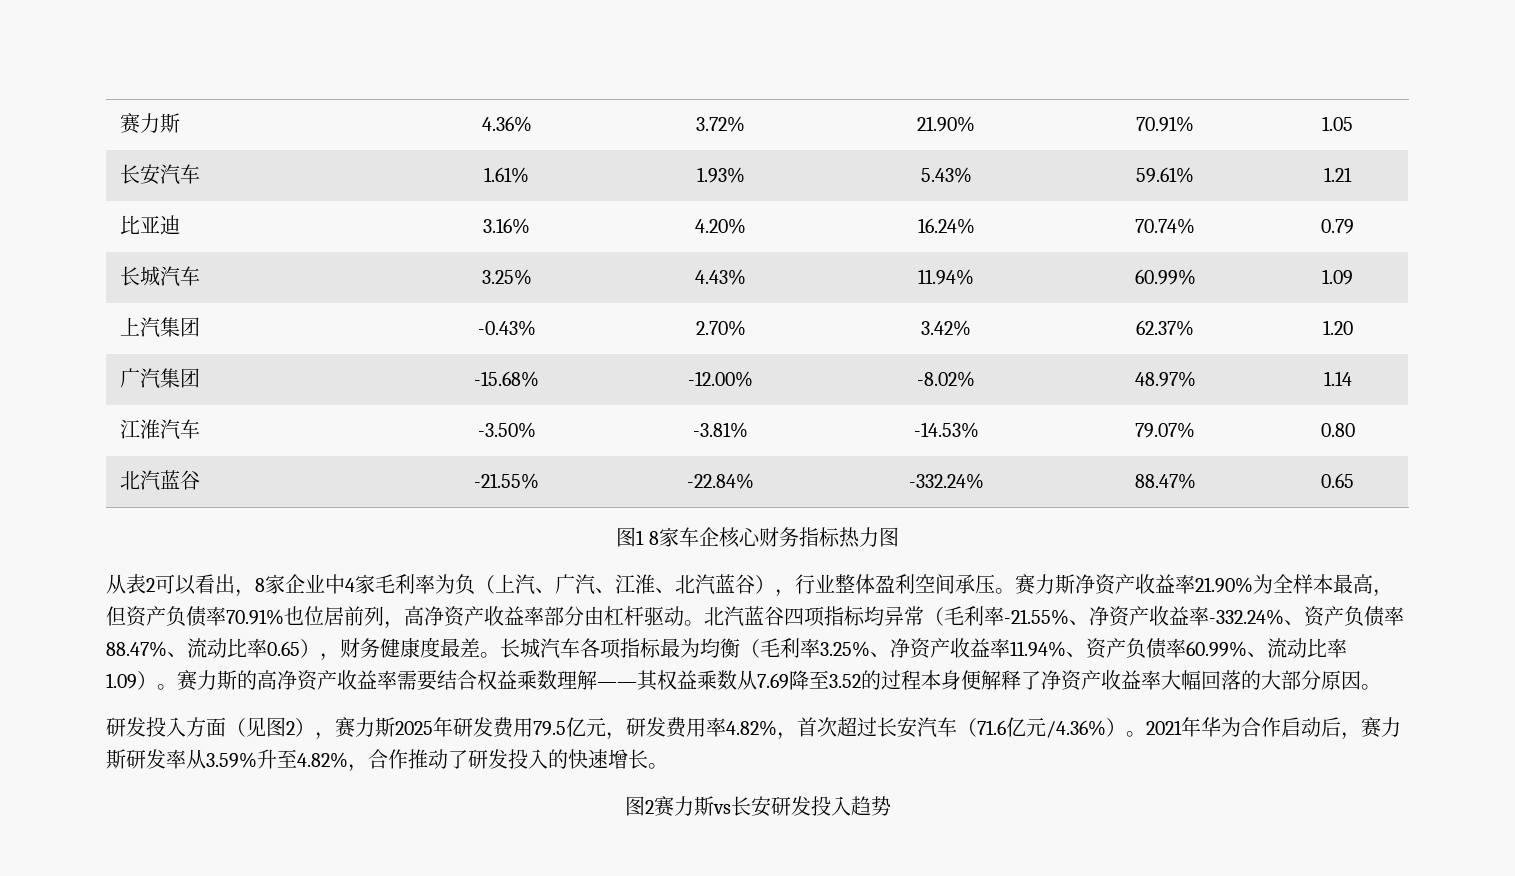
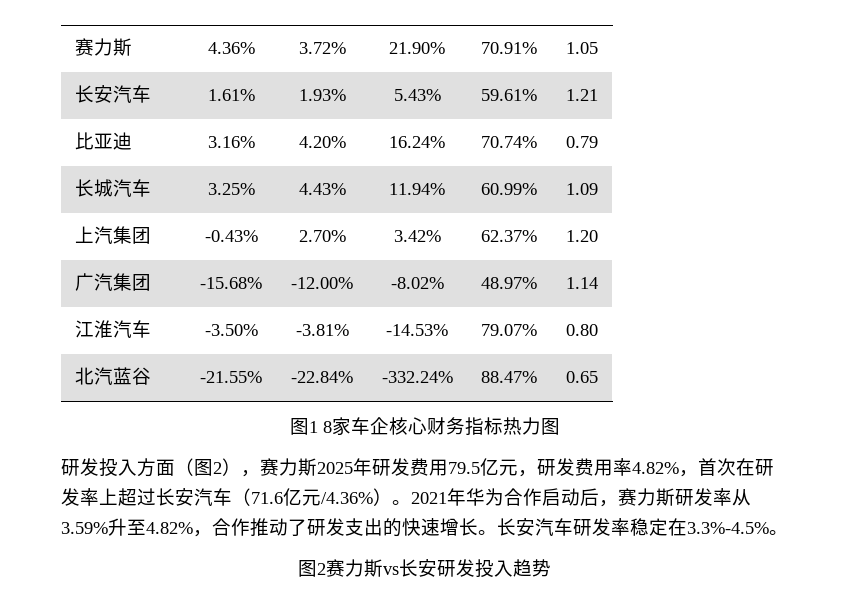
- 从表2可以看出，8家企业中4家毛利率为负（上汽、广汽、江淮、北汽蓝谷），行业整体盈利空间承压。赛力斯净资产收益率21.90%为全样本最高，但资产负债率70.91%也位居前列，高净资产收益率部分由杠杆驱动。北汽蓝谷四项指标均异常（毛利率-21.55%、净资产收益率-332.24%、资产负债率88.47%、流动比率0.65），财务健康度最差。长城汽车各项指标最为均衡（毛利率3.25%、净资产收益率11.94%、资产负债率60.99%、流动比率1.09）。赛力斯的高净资产收益率需要结合权益乘数理解——其权益乘数从7.69降至3.52的过程本身便解释了净资产收益率大幅回落的大部分原因。
- 研发投入方面（见图2），赛力斯2025年研发费用79.5亿元，研发费用率4.82%，首次超过长安汽车（71.6亿元/4.36%）。
+ 研发投入方面（图2），赛力斯2025年研发费用79.5亿元，研发费用率4.82%，首次在研发率上超过长安汽车（71.6亿元/4.36%）。
- 2021年华为合作启动后，赛力斯研发率从3.59%升至4.82%，合作推动了研发投入的快速增长。
+ 2021年华为合作启动后，赛力斯研发率从3.59%升至4.82%，合作推动了研发支出的快速增长。长安汽车研发率稳定在3.3%-4.5%。

